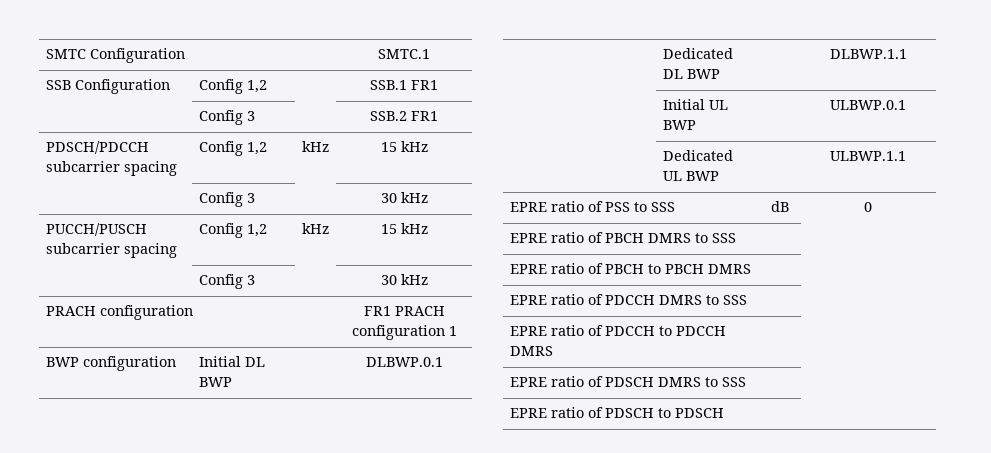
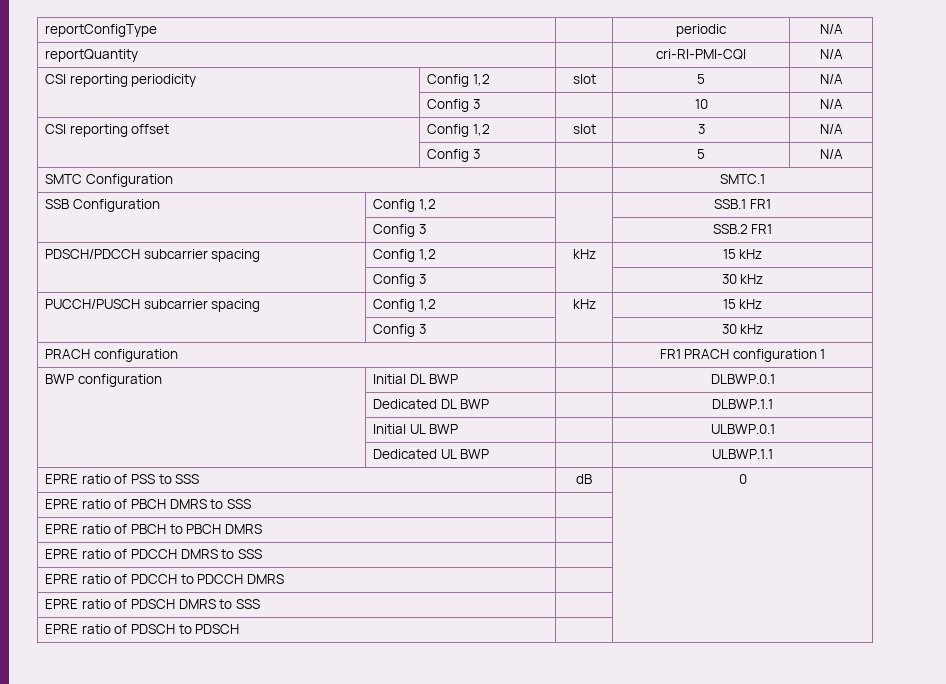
+ reportConfigType | | periodic | N/A
+ reportQuantity | | cri-RI-PMI-CQI | N/A
+ CSI reporting periodicity | Config 1,2 | slot | 5 | N/A
+ | Config 3 | | 10 | N/A
+ CSI reporting offset | Config 1,2 | slot | 3 | N/A
+ | Config 3 | | 5 | N/A

